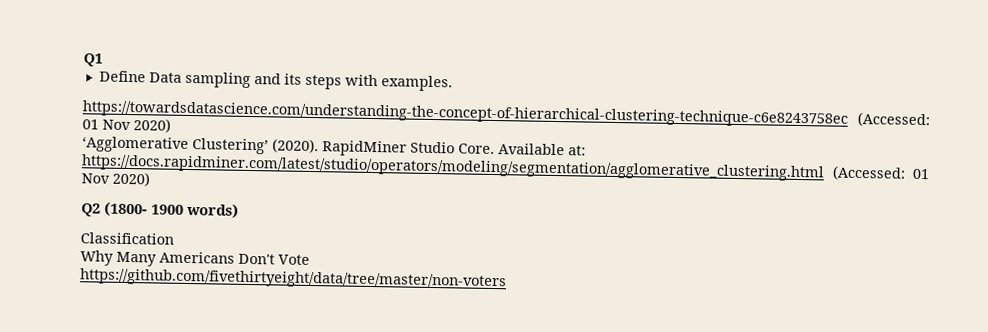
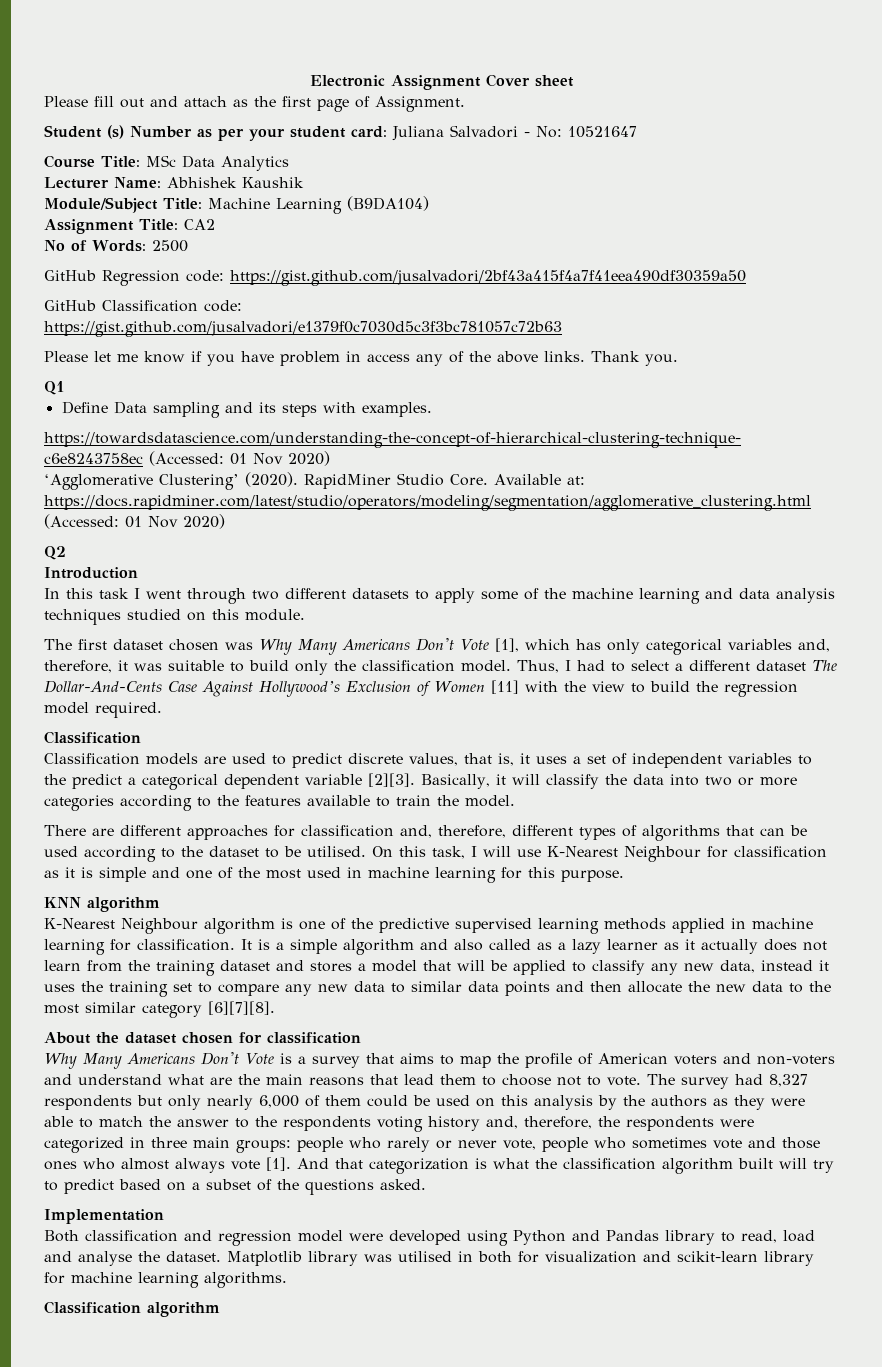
+ Electronic Assignment Cover sheet
+ Please fill out and attach as the first page of Assignment.
+ Student (s) Number as per your student card: Juliana Salvadori - No: 10521647
+ Course Title: MSc Data Analytics
+ Lecturer Name: Abhishek Kaushik
+ Module/Subject Title: Machine Learning (B9DA104)
+ Assignment Title: CA2
+ No of Words: 2500
+ GitHub Regression code: https://gist.github.com/jusalvadori/2bf43a415f4a7f41eea490df30359a50
+ GitHub Classification code:
+ https://gist.github.com/jusalvadori/e1379f0c7030d5c3f3bc781057c72b63
+ Please let me know if you have problem in access any of the above links. Thank you.
- Q2 (1800- 1900 words)
+ Q2
+ Introduction
+ In this task I went through two different datasets to apply some of the machine learning and data analysis techniques studied on this module.
+ The first dataset chosen was Why Many Americans Don't Vote [1], which has only categorical variables and, therefore, it was suitable to build only the classification model. Thus, I had to select a different dataset The Dollar-And-Cents Case Against Hollywood’s Exclusion of Women [11] with the view to build the regression model required.
  Classification
- Why Many Americans Don't Vote
- https://github.com/fivethirtyeight/data/tree/master/non-voters
+ Classification models are used to predict discrete values, that is, it uses a set of independent variables to the predict a categorical dependent variable [2][3]. Basically, it will classify the data into two or more categories according to the features available to train the model.
+ There are different approaches for classification and, therefore, different types of algorithms that can be used according to the dataset to be utilised. On this task, I will use K-Nearest Neighbour for classification as it is simple and one of the most used in machine learning for this purpose.
+ KNN algorithm
+ K-Nearest Neighbour algorithm is one of the predictive supervised learning methods applied in machine learning for classification. It is a simple algorithm and also called as a lazy learner as it actually does not learn from the training dataset and stores a model that will be applied to classify any new data, instead it uses the training set to compare any new data to similar data points and then allocate the new data to the most similar category [6][7][8].
+ About the dataset chosen for classification
+ Why Many Americans Don't Vote is a survey that aims to map the profile of American voters and non-voters and understand what are the main reasons that lead them to choose not to vote. The survey had 8,327 respondents but only nearly 6,000 of them could be used on this analysis by the authors as they were able to match the answer to the respondents voting history and, therefore, the respondents were categorized in three main groups: people who rarely or never vote, people who sometimes vote and those ones who almost always vote [1]. And that categorization is what the classification algorithm built will try to predict based on a subset of the questions asked.
+ Implementation
+ Both classification and regression model were developed using Python and Pandas library to read, load and analyse the dataset. Matplotlib library was utilised in both for visualization and scikit-learn library for machine learning algorithms.
+ Classification algorithm

